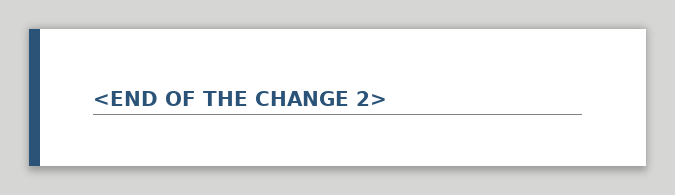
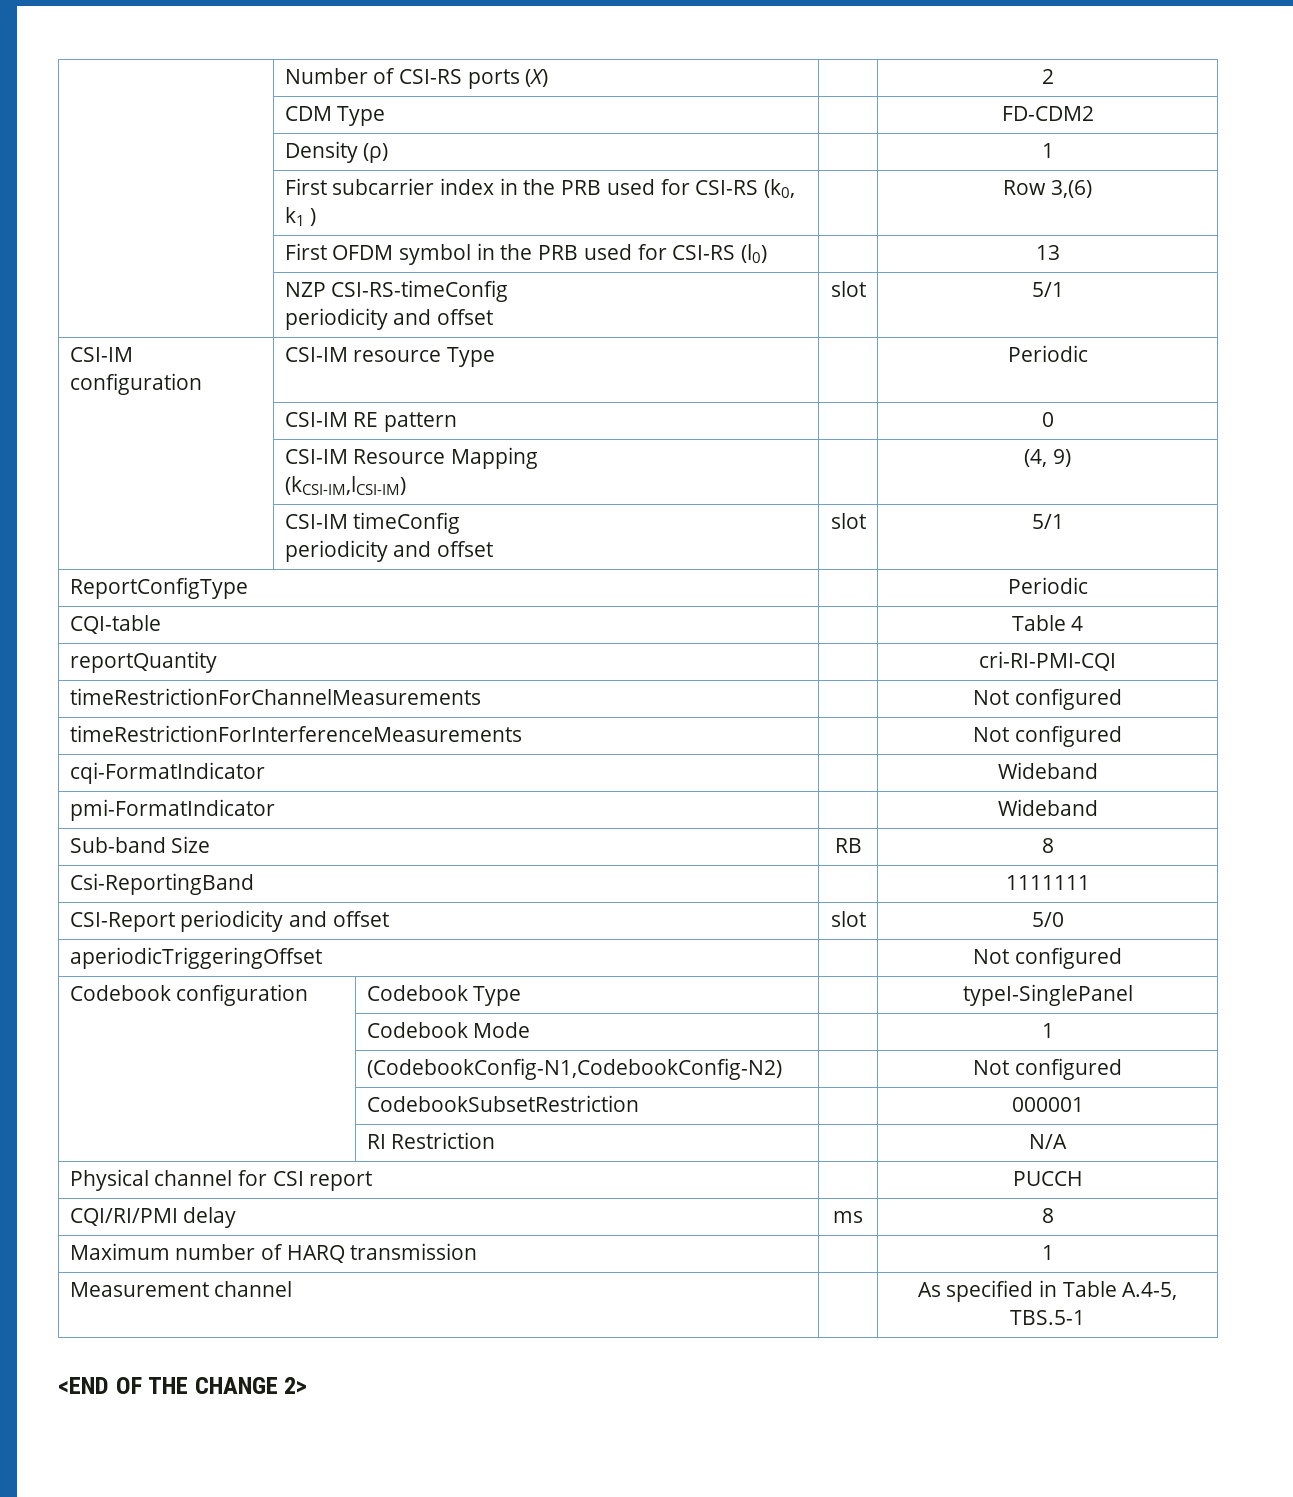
+ | Number of CSI-RS ports (X) | | 2
+ | CDM Type | | FD-CDM2
+ | Density (ρ) | | 1
+ | First subcarrier index in the PRB used for CSI-RS (k0, k1 ) | | Row 3,(6)
+ | First OFDM symbol in the PRB used for CSI-RS (l0) | | 13
+ | NZP CSI-RS-timeConfig
+ periodicity and offset | slot | 5/1
+ CSI-IM configuration | CSI-IM resource Type | | Periodic
+ | CSI-IM RE pattern | | 0
+ | CSI-IM Resource Mapping
+ (kCSI-IM,lCSI-IM) | | (4, 9)
+ | CSI-IM timeConfig
+ periodicity and offset | slot | 5/1
+ ReportConfigType | | Periodic
+ CQI-table | | Table 4
+ reportQuantity | | cri-RI-PMI-CQI
+ timeRestrictionForChannelMeasurements | | Not configured
+ timeRestrictionForInterferenceMeasurements | | Not configured
+ cqi-FormatIndicator | | Wideband
+ pmi-FormatIndicator | | Wideband
+ Sub-band Size | RB | 8
+ Csi-ReportingBand | | 1111111
+ CSI-Report periodicity and offset | slot | 5/0
+ aperiodicTriggeringOffset | | Not configured
+ Codebook configuration | Codebook Type | | typeI-SinglePanel
+ | Codebook Mode | | 1
+ | (CodebookConfig-N1,CodebookConfig-N2) | | Not configured
+ | CodebookSubsetRestriction | | 000001
+ | RI Restriction | | N/A
+ Physical channel for CSI report | | PUCCH
+ CQI/RI/PMI delay | ms | 8
+ Maximum number of HARQ transmission | | 1
+ Measurement channel | | As specified in Table A.4-5, TBS.5-1

